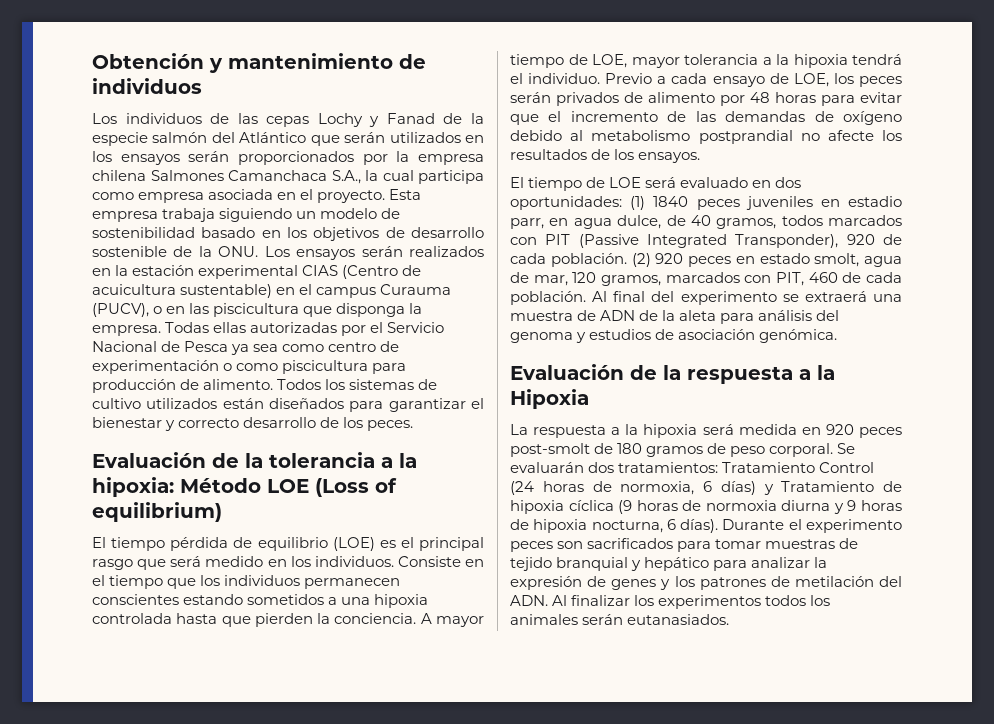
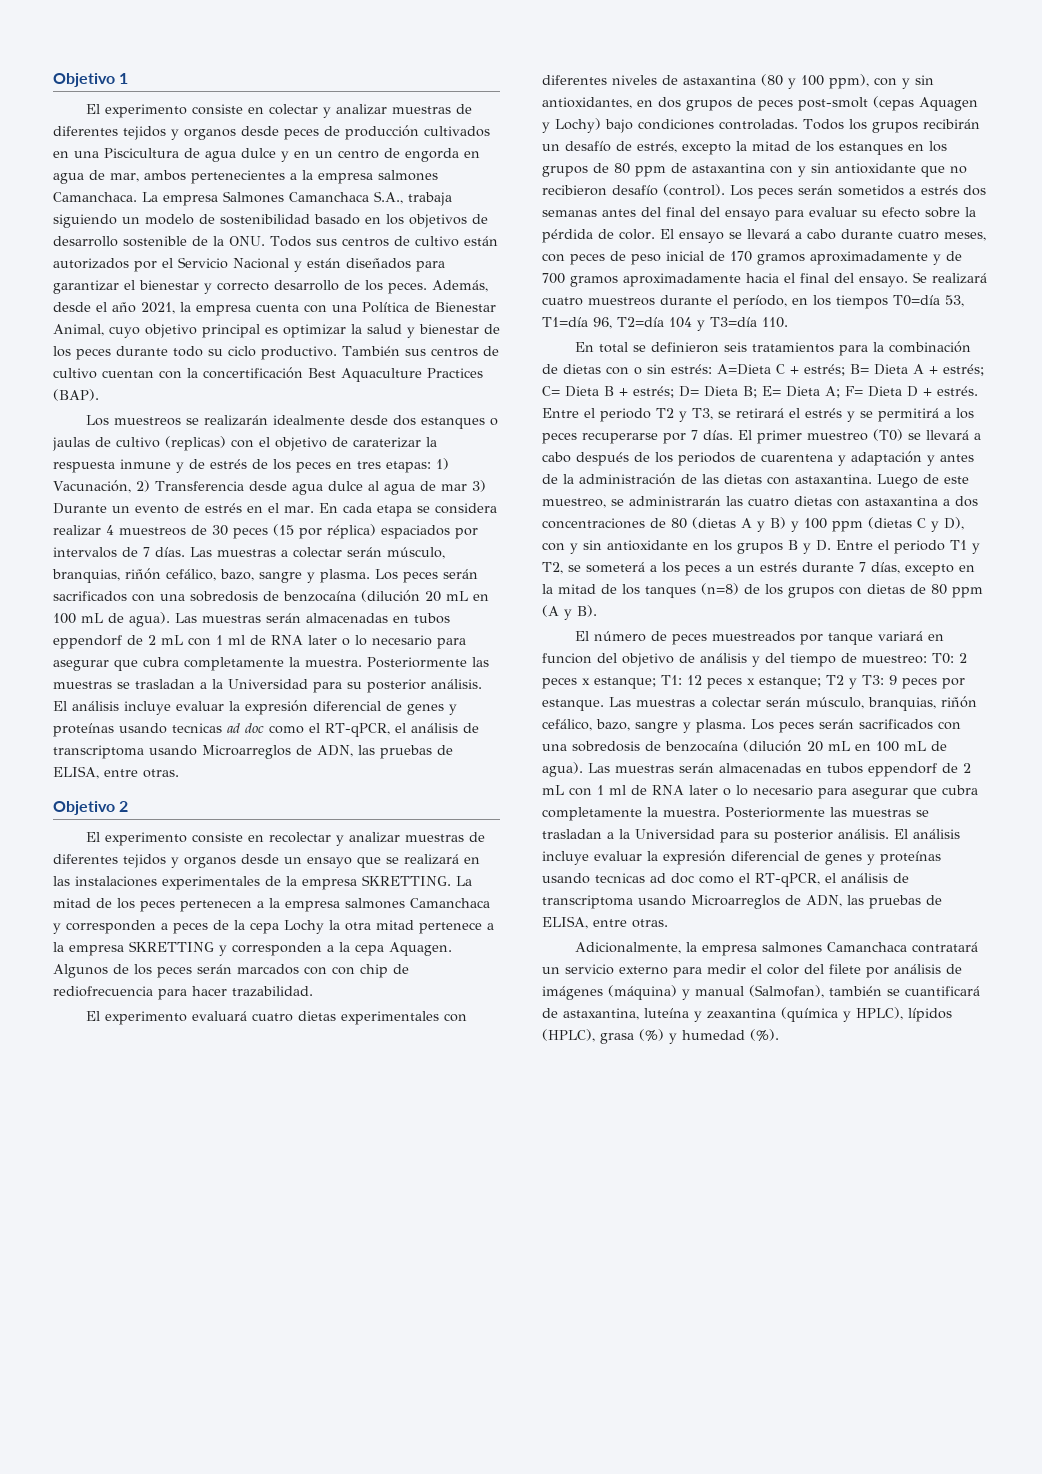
- Obtención y mantenimiento de individuos
- Los individuos de las cepas Lochy y Fanad de la especie salmón del Atlántico que serán utilizados en los ensayos serán proporcionados por la empresa chilena Salmones Camanchaca S.A., la cual participa como empresa asociada en el proyecto. Esta empresa trabaja siguiendo un modelo de sostenibilidad basado en los objetivos de desarrollo sostenible de la ONU. Los ensayos serán realizados en la estación experimental CIAS (Centro de acuicultura sustentable) en el campus Curauma (PUCV), o en las piscicultura que disponga la empresa. Todas ellas autorizadas por el Servicio Nacional de Pesca ya sea como centro de experimentación o como piscicultura para producción de alimento. Todos los sistemas de cultivo utilizados están diseñados para garantizar el bienestar y correcto desarrollo de los peces.
- Evaluación de la tolerancia a la hipoxia: Método LOE (Loss of equilibrium)
- El tiempo pérdida de equilibrio (LOE) es el principal rasgo que será medido en los individuos. Consiste en el tiempo que los individuos permanecen conscientes estando sometidos a una hipoxia controlada hasta que pierden la conciencia. A mayor tiempo de LOE, mayor tolerancia a la hipoxia tendrá el individuo. Previo a cada ensayo de LOE, los peces serán privados de alimento por 48 horas para evitar que el incremento de las demandas de oxígeno debido al metabolismo postprandial no afecte los resultados de los ensayos.
- El tiempo de LOE será evaluado en dos oportunidades: (1) 1840 peces juveniles en estadio parr, en agua dulce, de 40 gramos, todos marcados con PIT (Passive Integrated Transponder), 920 de cada población. (2) 920 peces en estado smolt, agua de mar, 120 gramos, marcados con PIT, 460 de cada población. Al final del experimento se extraerá una muestra de ADN de la aleta para análisis del genoma y estudios de asociación genómica.
- Evaluación de la respuesta a la Hipoxia
- La respuesta a la hipoxia será medida en 920 peces post-smolt de 180 gramos de peso corporal. Se evaluarán dos tratamientos: Tratamiento Control (24 horas de normoxia, 6 días) y Tratamiento de hipoxia cíclica (9 horas de normoxia diurna y 9 horas de hipoxia nocturna, 6 días). Durante el experimento peces son sacrificados para tomar muestras de tejido branquial y hepático para analizar la expresión de genes y los patrones de metilación del ADN. Al finalizar los experimentos todos los animales serán eutanasiados.
+ Objetivo 1
+ El experimento consiste en colectar y analizar muestras de diferentes tejidos y organos desde peces de producción cultivados en una Piscicultura de agua dulce y en un centro de engorda en agua de mar, ambos pertenecientes a la empresa salmones Camanchaca. La empresa Salmones Camanchaca S.A., trabaja siguiendo un modelo de sostenibilidad basado en los objetivos de desarrollo sostenible de la ONU. Todos sus centros de cultivo están autorizados por el Servicio Nacional y están diseñados para garantizar el bienestar y correcto desarrollo de los peces. Además, desde el año 2021, la empresa cuenta con una Política de Bienestar Animal, cuyo objetivo principal es optimizar la salud y bienestar de los peces durante todo su ciclo productivo. También sus centros de cultivo cuentan con la concertificación Best Aquaculture Practices (BAP).
+ Los muestreos se realizarán idealmente desde dos estanques o jaulas de cultivo (replicas) con el objetivo de caraterizar la respuesta inmune y de estrés de los peces en tres etapas: 1) Vacunación, 2) Transferencia desde agua dulce al agua de mar 3) Durante un evento de estrés en el mar. En cada etapa se considera realizar 4 muestreos de 30 peces (15 por réplica) espaciados por intervalos de 7 días. Las muestras a colectar serán músculo, branquias, riñón cefálico, bazo, sangre y plasma. Los peces serán sacrificados con una sobredosis de benzocaína (dilución 20 mL en 100 mL de agua). Las muestras serán almacenadas en tubos eppendorf de 2 mL con 1 ml de RNA later o lo necesario para asegurar que cubra completamente la muestra. Posteriormente las muestras se trasladan a la Universidad para su posterior análisis. El análisis incluye evaluar la expresión diferencial de genes y proteínas usando tecnicas ad doc como el RT-qPCR, el análisis de transcriptoma usando Microarreglos de ADN, las pruebas de ELISA, entre otras.
+ Objetivo 2
+ El experimento consiste en recolectar y analizar muestras de diferentes tejidos y organos desde un ensayo que se realizará en las instalaciones experimentales de la empresa SKRETTING. La mitad de los peces pertenecen a la empresa salmones Camanchaca y corresponden a peces de la cepa Lochy la otra mitad pertenece a la empresa SKRETTING y corresponden a la cepa Aquagen. Algunos de los peces serán marcados con con chip de rediofrecuencia para hacer trazabilidad.
+ El experimento evaluará cuatro dietas experimentales con diferentes niveles de astaxantina (80 y 100 ppm), con y sin antioxidantes, en dos grupos de peces post-smolt (cepas Aquagen y Lochy) bajo condiciones controladas. Todos los grupos recibirán un desafío de estrés, excepto la mitad de los estanques en los grupos de 80 ppm de astaxantina con y sin antioxidante que no recibieron desafío (control). Los peces serán sometidos a estrés dos semanas antes del final del ensayo para evaluar su efecto sobre la pérdida de color. El ensayo se llevará a cabo durante cuatro meses, con peces de peso inicial de 170 gramos aproximadamente y de 700 gramos aproximadamente hacia el final del ensayo. Se realizará cuatro muestreos durante el período, en los tiempos T0=día 53, T1=día 96, T2=día 104 y T3=día 110.
+ En total se definieron seis tratamientos para la combinación de dietas con o sin estrés: A=Dieta C + estrés; B= Dieta A + estrés; C= Dieta B + estrés; D= Dieta B; E= Dieta A; F= Dieta D + estrés. Entre el periodo T2 y T3, se retirará el estrés y se permitirá a los peces recuperarse por 7 días. El primer muestreo (T0) se llevará a cabo después de los periodos de cuarentena y adaptación y antes de la administración de las dietas con astaxantina. Luego de este muestreo, se administrarán las cuatro dietas con astaxantina a dos concentraciones de 80 (dietas A y B) y 100 ppm (dietas C y D), con y sin antioxidante en los grupos B y D. Entre el periodo T1 y T2, se someterá a los peces a un estrés durante 7 días, excepto en la mitad de los tanques (n=8) de los grupos con dietas de 80 ppm (A y B).
+ El número de peces muestreados por tanque variará en funcion del objetivo de análisis y del tiempo de muestreo: T0: 2 peces x estanque; T1: 12 peces x estanque; T2 y T3: 9 peces por estanque. Las muestras a colectar serán músculo, branquias, riñón cefálico, bazo, sangre y plasma. Los peces serán sacrificados con una sobredosis de benzocaína (dilución 20 mL en 100 mL de agua). Las muestras serán almacenadas en tubos eppendorf de 2 mL con 1 ml de RNA later o lo necesario para asegurar que cubra completamente la muestra. Posteriormente las muestras se trasladan a la Universidad para su posterior análisis. El análisis incluye evaluar la expresión diferencial de genes y proteínas usando tecnicas ad doc como el RT-qPCR, el análisis de transcriptoma usando Microarreglos de ADN, las pruebas de ELISA, entre otras.
+ Adicionalmente, la empresa salmones Camanchaca contratará un servicio externo para medir el color del filete por análisis de imágenes (máquina) y manual (Salmofan), también se cuantificará de astaxantina, luteína y zeaxantina (química y HPLC), lípidos (HPLC), grasa (%) y humedad (%).

